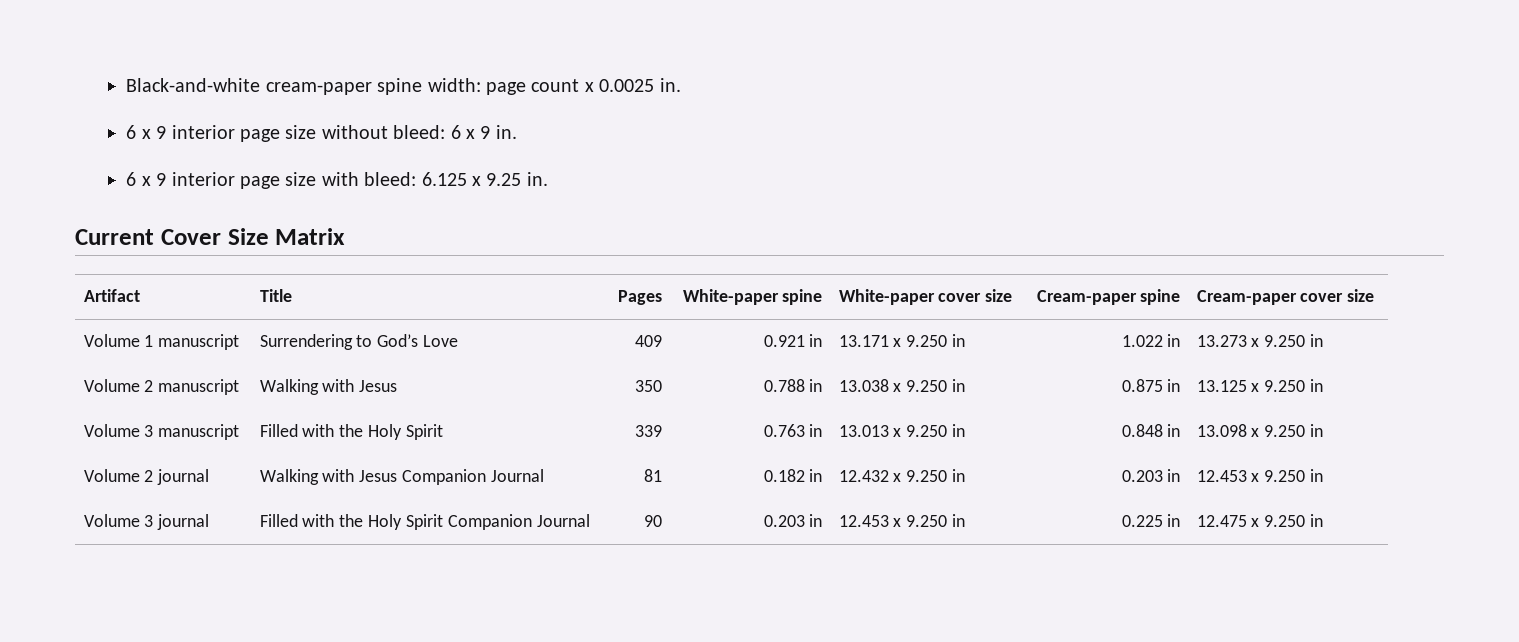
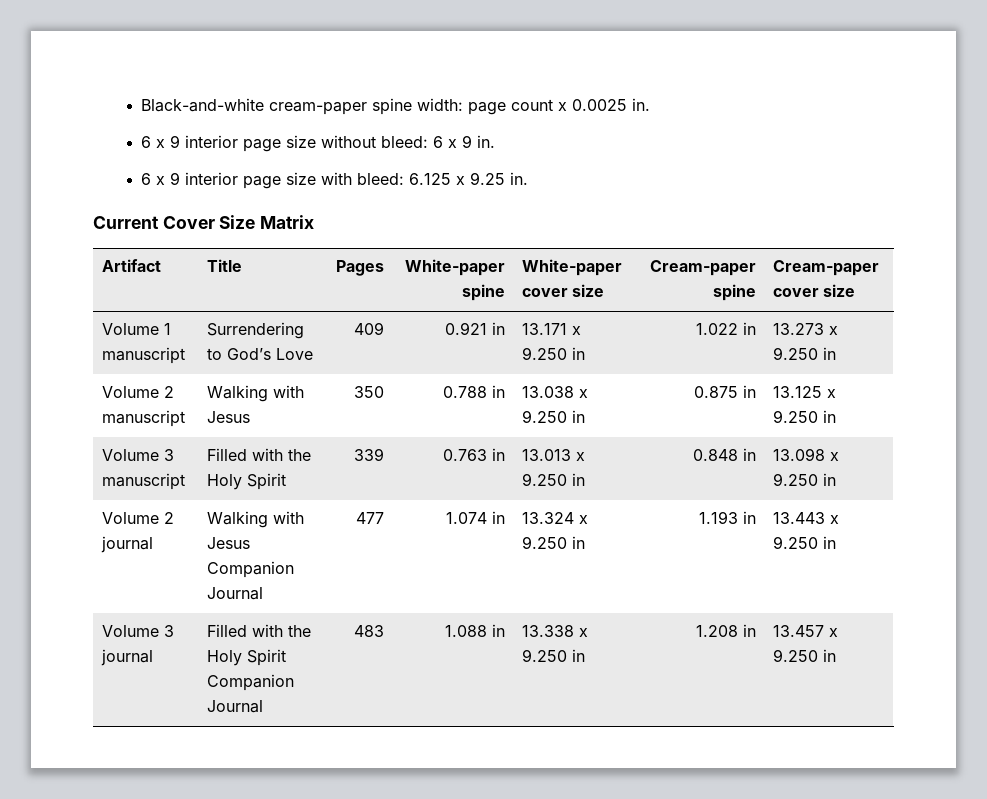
- Volume 2 journal | Walking with Jesus Companion Journal | 81 | 0.182 in | 12.432 x 9.250 in | 0.203 in | 12.453 x 9.250 in
+ Volume 2 journal | Walking with Jesus Companion Journal | 477 | 1.074 in | 13.324 x 9.250 in | 1.193 in | 13.443 x 9.250 in
- Volume 3 journal | Filled with the Holy Spirit Companion Journal | 90 | 0.203 in | 12.453 x 9.250 in | 0.225 in | 12.475 x 9.250 in
+ Volume 3 journal | Filled with the Holy Spirit Companion Journal | 483 | 1.088 in | 13.338 x 9.250 in | 1.208 in | 13.457 x 9.250 in

